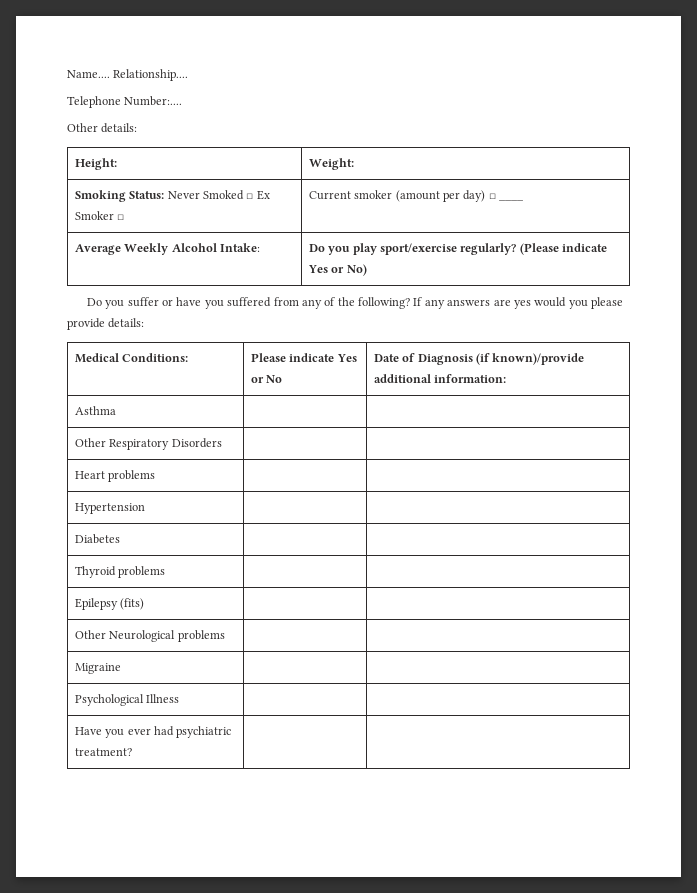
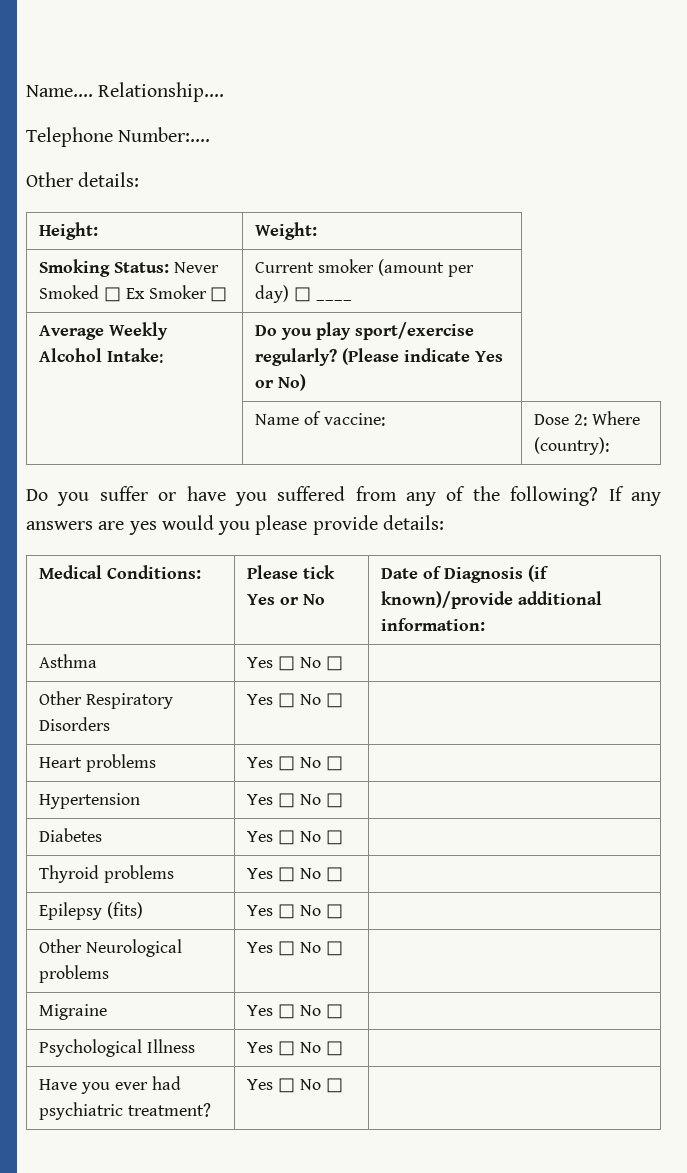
+ | Name of vaccine: | Dose 2: Where (country):
- Medical Conditions: | Please indicate Yes or No | Date of Diagnosis (if known)/provide additional information:
+ Medical Conditions: | Please tick Yes or No | Date of Diagnosis (if known)/provide additional information:
- Asthma | |
+ Asthma | Yes □ No □ |
- Other Respiratory Disorders | |
- Heart problems | |
- Hypertension | |
- Diabetes | |
- Thyroid problems | |
- Epilepsy (fits) | |
- Other Neurological problems | |
- Migraine | |
- Psychological Illness | |
+ Other Respiratory Disorders | Yes □ No □ |
+ Heart problems | Yes □ No □ |
+ Hypertension | Yes □ No □ |
+ Diabetes | Yes □ No □ |
+ Thyroid problems | Yes □ No □ |
+ Epilepsy (fits) | Yes □ No □ |
+ Other Neurological problems | Yes □ No □ |
+ Migraine | Yes □ No □ |
+ Psychological Illness | Yes □ No □ |
- Have you ever had psychiatric treatment? | |
+ Have you ever had psychiatric treatment? | Yes □ No □ |

